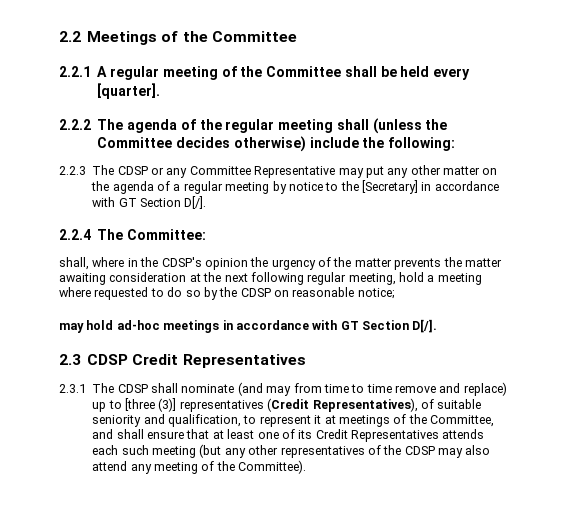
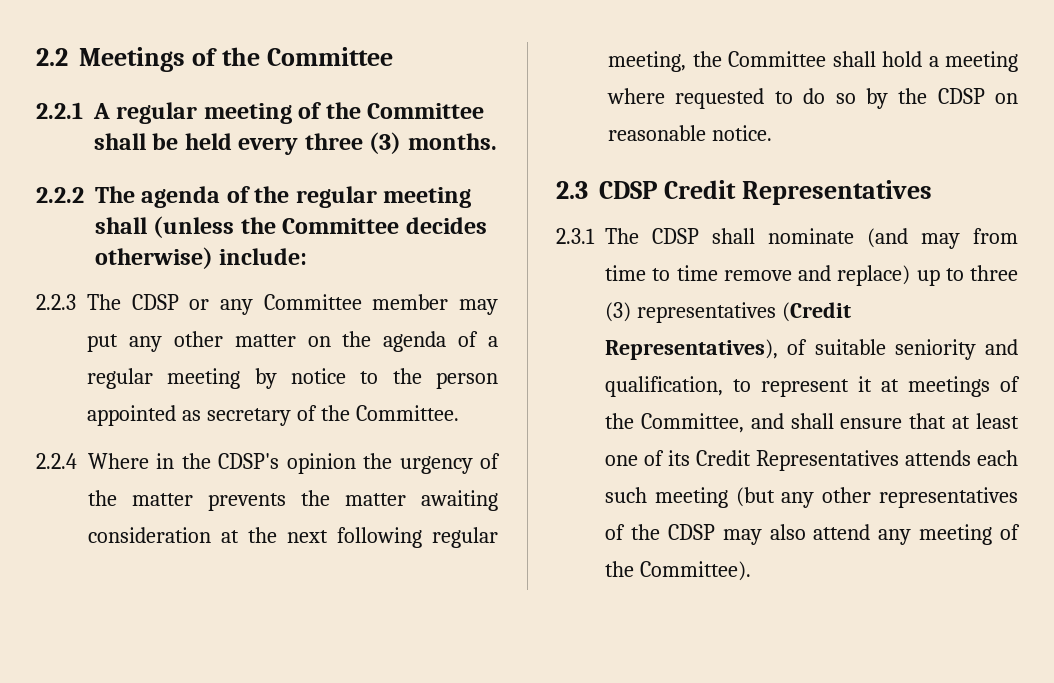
- 2.2.1 A regular meeting of the Committee shall be held every [quarter].
+ 2.2.1 A regular meeting of the Committee shall be held every three (3) months.
- 2.2.2 The agenda of the regular meeting shall (unless the Committee decides otherwise) include the following:
+ 2.2.2 The agenda of the regular meeting shall (unless the Committee decides otherwise) include:
- 2.2.3 The CDSP or any Committee Representative may put any other matter on the agenda of a regular meeting by notice to the [Secretary] in accordance with GT Section D[/].
- 2.2.4 The Committee:
- shall, where in the CDSP's opinion the urgency of the matter prevents the matter awaiting consideration at the next following regular meeting, hold a meeting where requested to do so by the CDSP on reasonable notice;
- may hold ad-hoc meetings in accordance with GT Section D[/].
+ 2.2.3 The CDSP or any Committee member may put any other matter on the agenda of a regular meeting by notice to the person appointed as secretary of the Committee.
+ 2.2.4 Where in the CDSP's opinion the urgency of the matter prevents the matter awaiting consideration at the next following regular meeting, the Committee shall hold a meeting where requested to do so by the CDSP on reasonable notice.
- 2.3.1 The CDSP shall nominate (and may from time to time remove and replace) up to [three (3)] representatives (Credit Representatives), of suitable seniority and qualification, to represent it at meetings of the Committee, and shall ensure that at least one of its Credit Representatives attends each such meeting (but any other representatives of the CDSP may also attend any meeting of the Committee).
+ 2.3.1 The CDSP shall nominate (and may from time to time remove and replace) up to three (3) representatives (Credit Representatives), of suitable seniority and qualification, to represent it at meetings of the Committee, and shall ensure that at least one of its Credit Representatives attends each such meeting (but any other representatives of the CDSP may also attend any meeting of the Committee).

